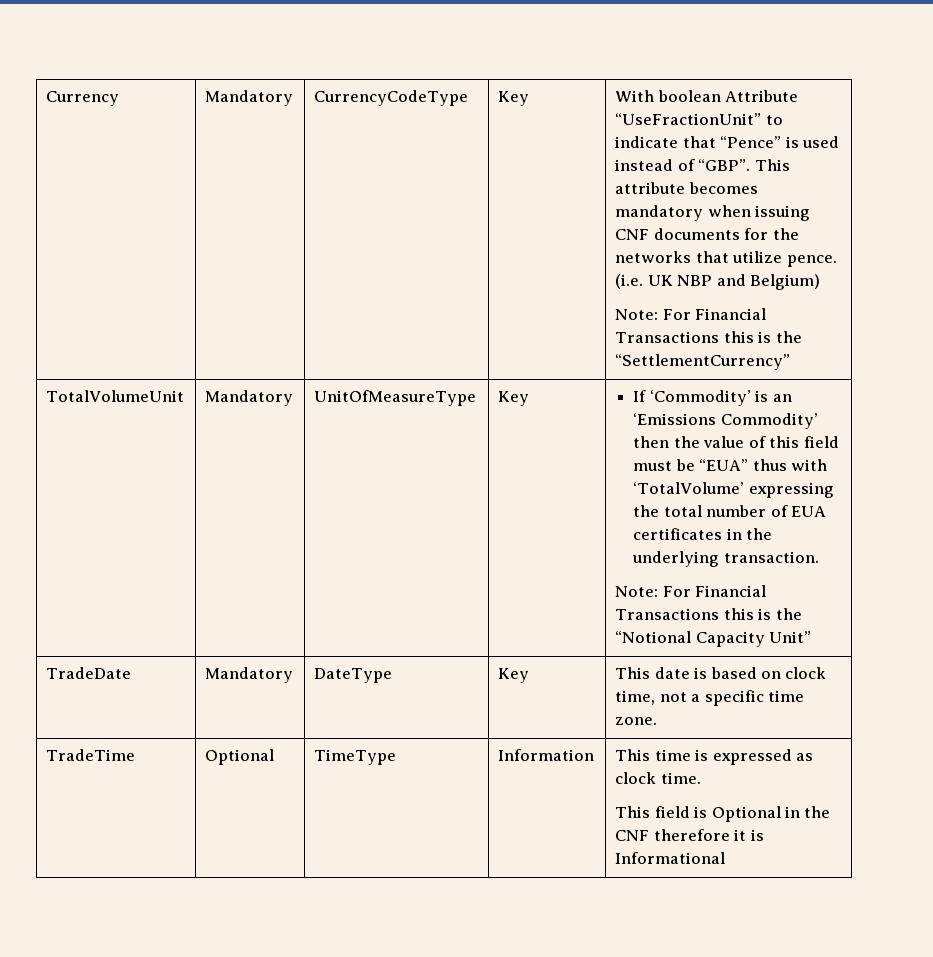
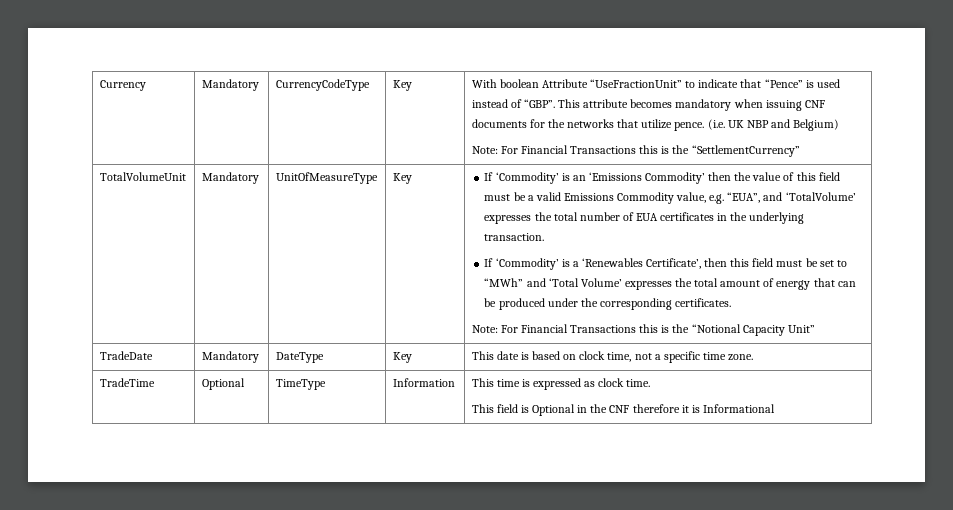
- If ‘Commodity’ is an ‘Emissions Commodity’ then the value of this field must be “EUA” thus with ‘TotalVolume’ expressing the total number of EUA certificates in the underlying transaction.
+ If ‘Commodity’ is an ‘Emissions Commodity’ then the value of this field must be a valid Emissions Commodity value, e.g. “EUA”, and ‘TotalVolume’ expresses the total number of EUA certificates in the underlying transaction.
+ If ‘Commodity’ is a ‘Renewables Certificate’, then this field must be set to “MWh” and ‘Total Volume’ expresses the total amount of energy that can be produced under the corresponding certificates.

